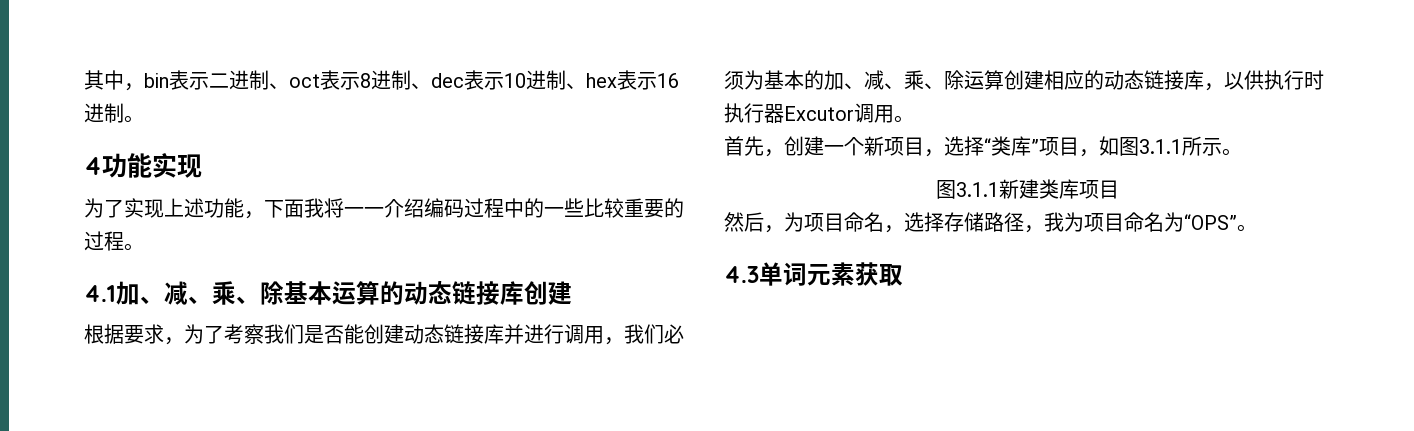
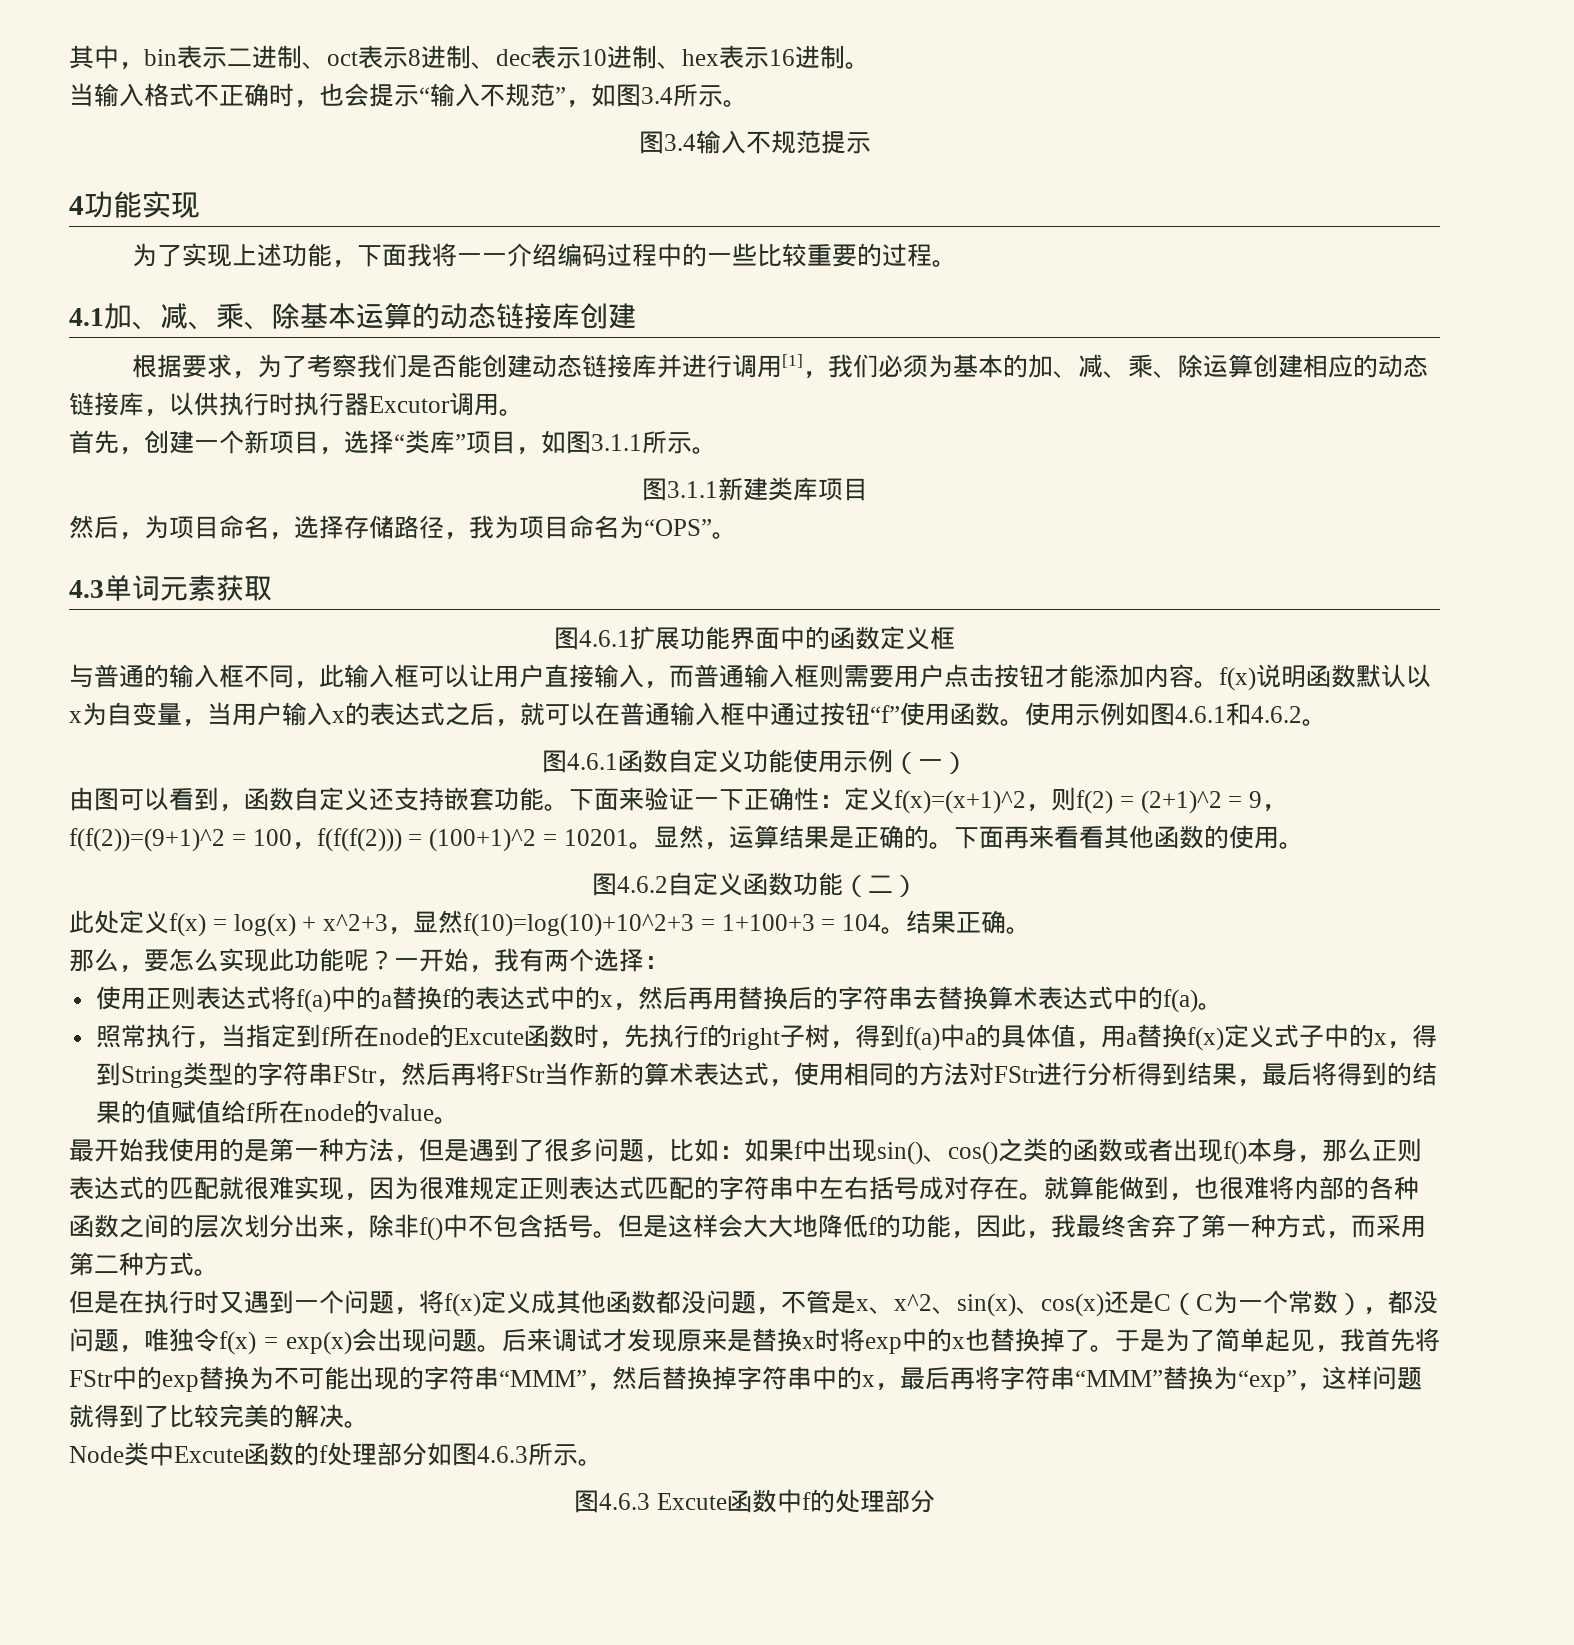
+ 当输入格式不正确时，也会提示“输入不规范”，如图3.4所示。
+ 图3.4输入不规范提示
- 根据要求，为了考察我们是否能创建动态链接库并进行调用，我们必须为基本的加、减、乘、除运算创建相应的动态链接库，以供执行时执行器Excutor调用。
+ 根据要求，为了考察我们是否能创建动态链接库并进行调用[1]，我们必须为基本的加、减、乘、除运算创建相应的动态链接库，以供执行时执行器Excutor调用。
+ 图4.6.1扩展功能界面中的函数定义框
+ 与普通的输入框不同，此输入框可以让用户直接输入，而普通输入框则需要用户点击按钮才能添加内容。f(x)说明函数默认以x为自变量，当用户输入x的表达式之后，就可以在普通输入框中通过按钮“f”使用函数。使用示例如图4.6.1和4.6.2。
+ 图4.6.1函数自定义功能使用示例（一）
+ 由图可以看到，函数自定义还支持嵌套功能。下面来验证一下正确性：定义f(x)=(x+1)^2，则f(2) = (2+1)^2 = 9，f(f(2))=(9+1)^2 = 100，f(f(f(2))) = (100+1)^2 = 10201。显然，运算结果是正确的。下面再来看看其他函数的使用。
+ 图4.6.2自定义函数功能（二）
+ 此处定义f(x) = log(x) + x^2+3，显然f(10)=log(10)+10^2+3 = 1+100+3 = 104。结果正确。
+ 那么，要怎么实现此功能呢？一开始，我有两个选择：
+ 使用正则表达式将f(a)中的a替换f的表达式中的x，然后再用替换后的字符串去替换算术表达式中的f(a)。
+ 照常执行，当指定到f所在node的Excute函数时，先执行f的right子树，得到f(a)中a的具体值，用a替换f(x)定义式子中的x，得到String类型的字符串FStr，然后再将FStr当作新的算术表达式，使用相同的方法对FStr进行分析得到结果，最后将得到的结果的值赋值给f所在node的value。
+ 最开始我使用的是第一种方法，但是遇到了很多问题，比如：如果f中出现sin()、cos()之类的函数或者出现f()本身，那么正则表达式的匹配就很难实现，因为很难规定正则表达式匹配的字符串中左右括号成对存在。就算能做到，也很难将内部的各种函数之间的层次划分出来，除非f()中不包含括号。但是这样会大大地降低f的功能，因此，我最终舍弃了第一种方式，而采用第二种方式。
+ 但是在执行时又遇到一个问题，将f(x)定义成其他函数都没问题，不管是x、x^2、sin(x)、cos(x)还是C（C为一个常数），都没问题，唯独令f(x) = exp(x)会出现问题。后来调试才发现原来是替换x时将exp中的x也替换掉了。于是为了简单起见，我首先将FStr中的exp替换为不可能出现的字符串“MMM”，然后替换掉字符串中的x，最后再将字符串“MMM”替换为“exp”，这样问题就得到了比较完美的解决。
+ Node类中Excute函数的f处理部分如图4.6.3所示。
+ 图4.6.3 Excute函数中f的处理部分

